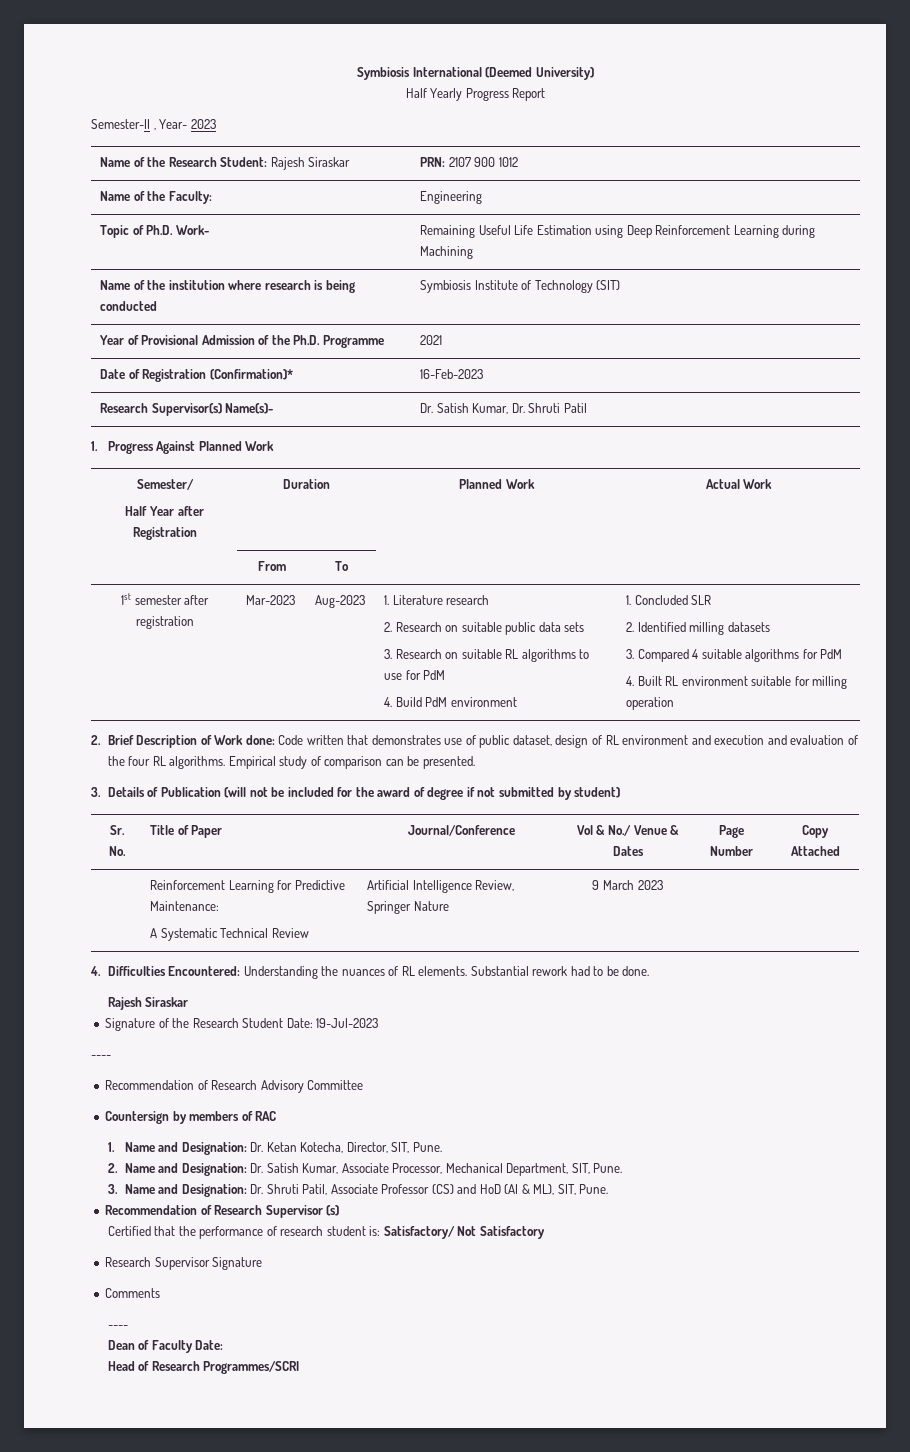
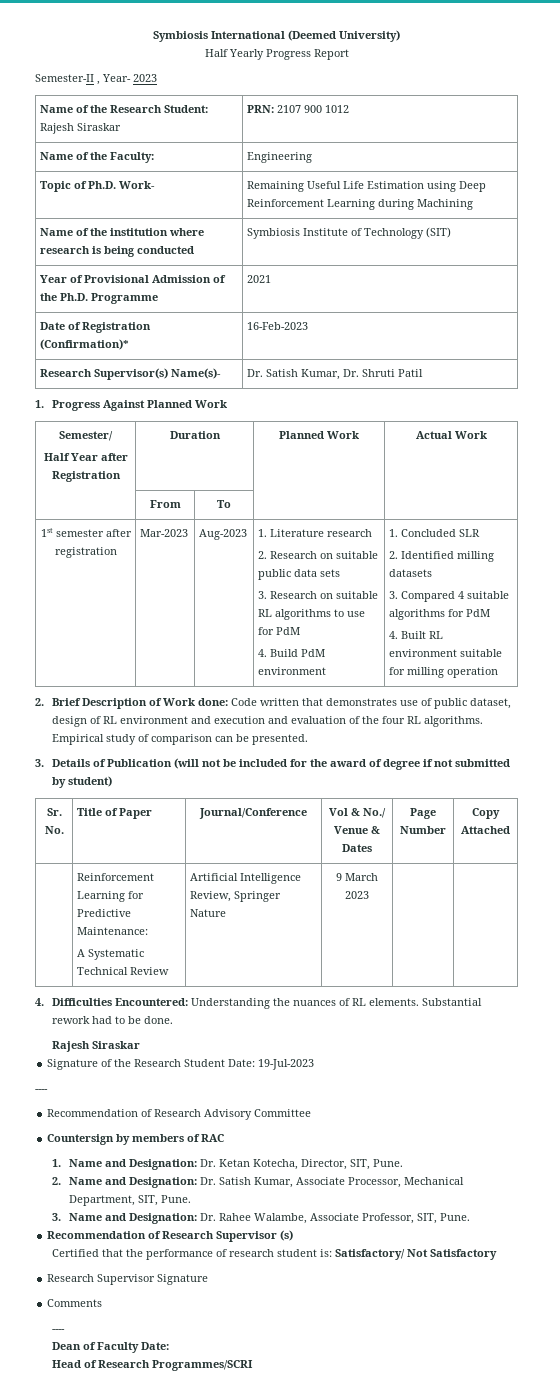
- 3. Name and Designation: Dr. Shruti Patil, Associate Professor (CS) and HoD (AI & ML), SIT, Pune.
+ 3. Name and Designation: Dr. Rahee Walambe, Associate Professor, SIT, Pune.

